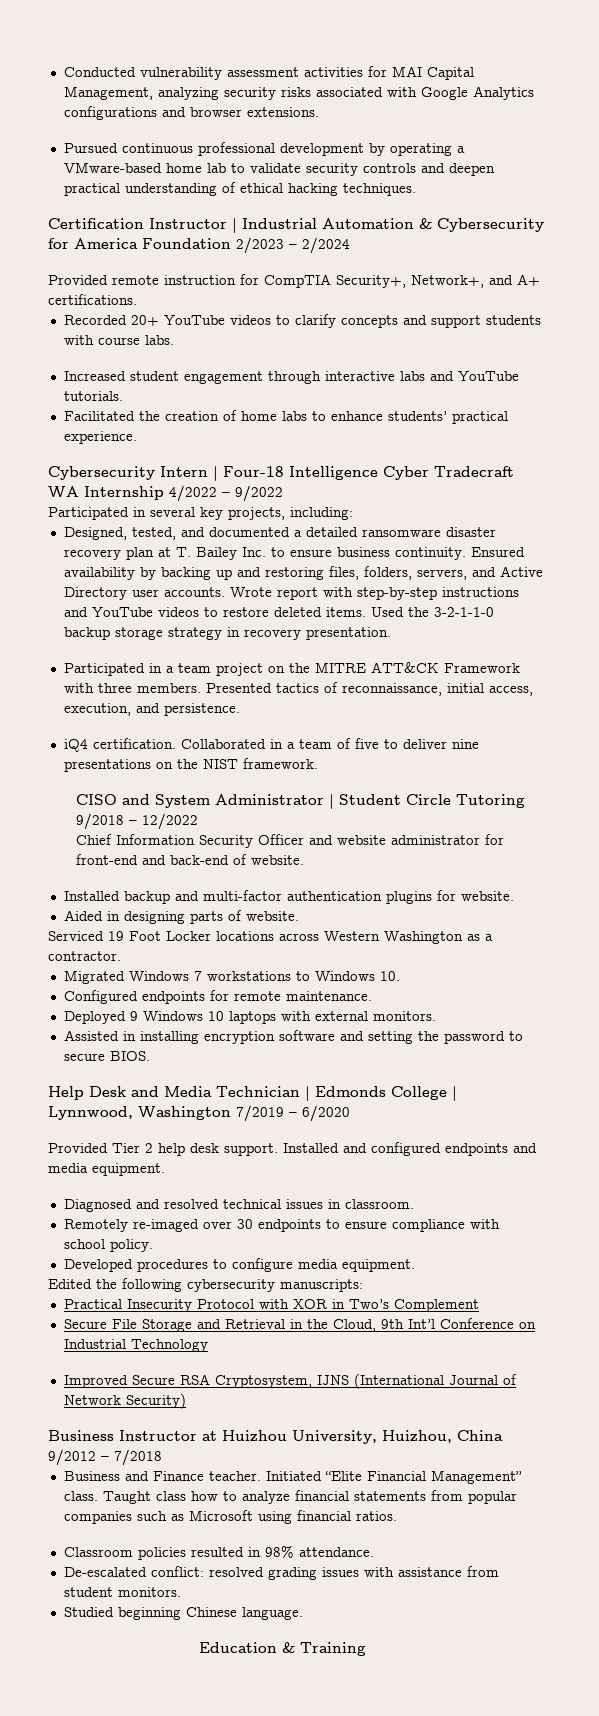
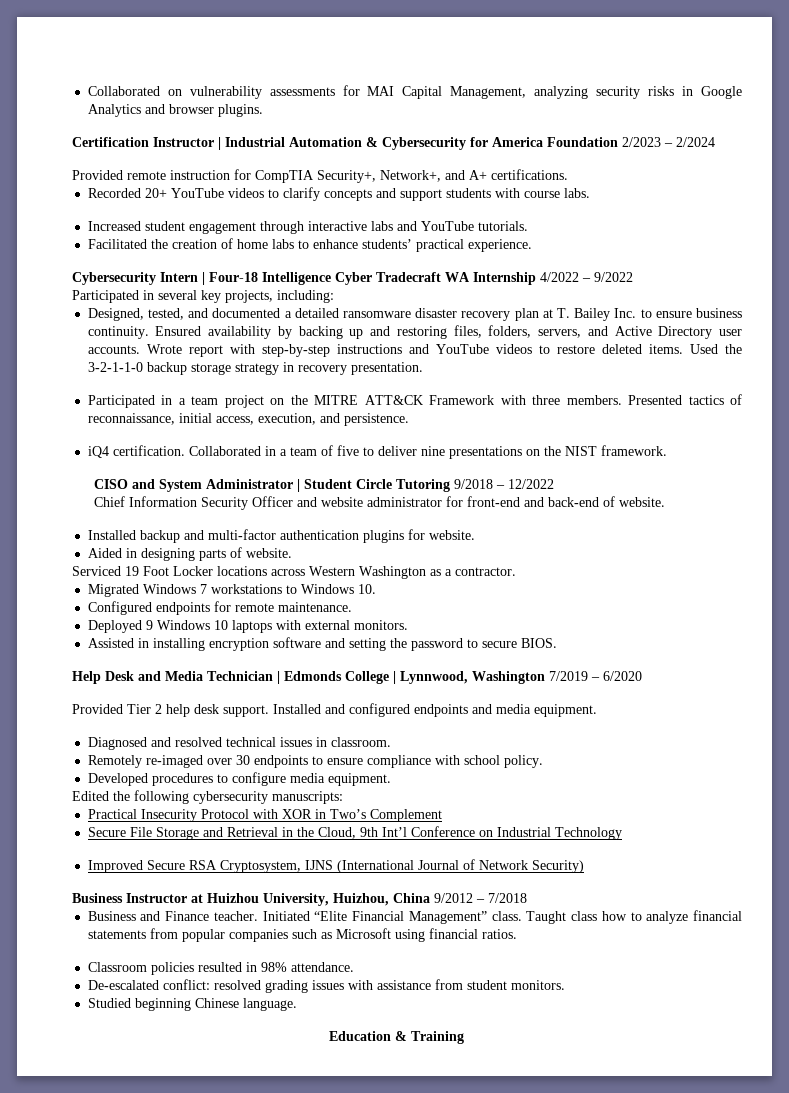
- Conducted vulnerability assessment activities for MAI Capital Management, analyzing security risks associated with Google Analytics configurations and browser extensions.
- Pursued continuous professional development by operating a VMware-based home lab to validate security controls and deepen practical understanding of ethical hacking techniques.
+ Collaborated on vulnerability assessments for MAI Capital Management, analyzing security risks in Google Analytics and browser plugins.

